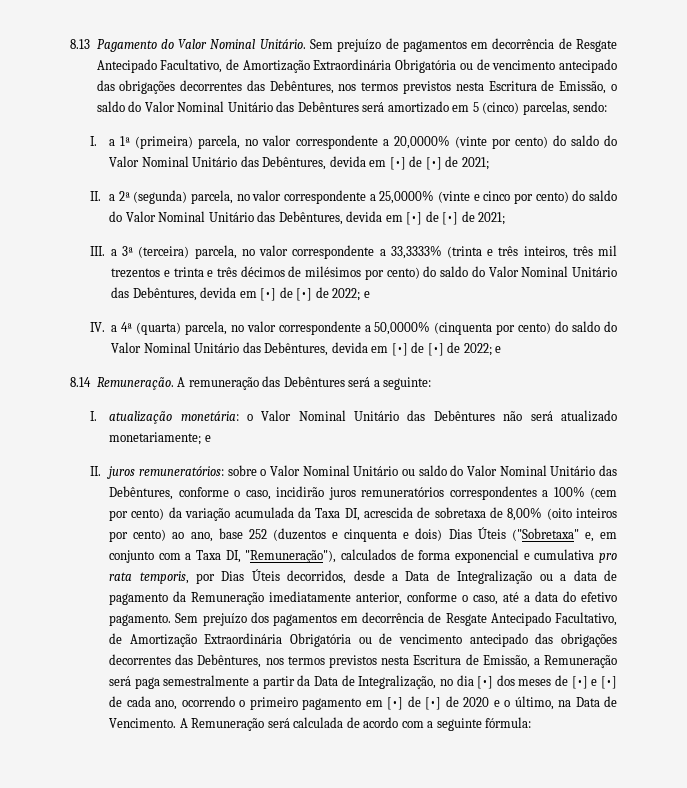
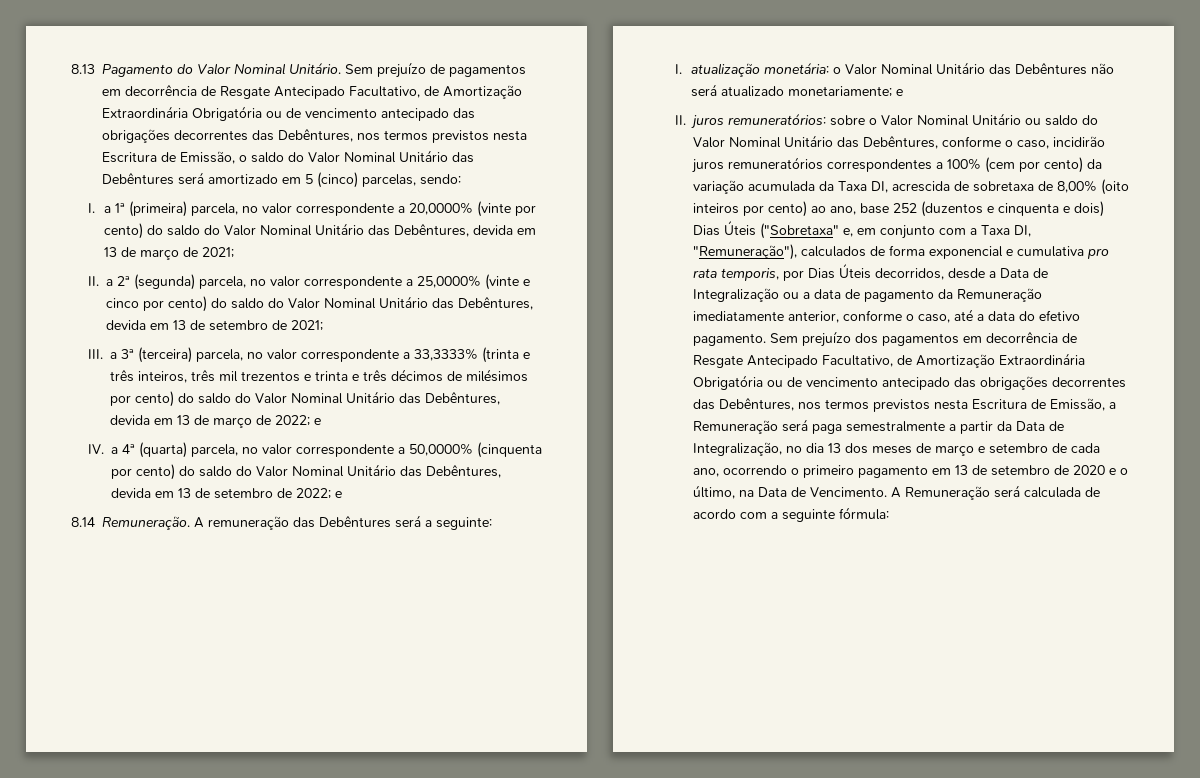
- I. a 1ª (primeira) parcela, no valor correspondente a 20,0000% (vinte por cento) do saldo do Valor Nominal Unitário das Debêntures, devida em [•] de [•] de 2021;
+ I. a 1ª (primeira) parcela, no valor correspondente a 20,0000% (vinte por cento) do saldo do Valor Nominal Unitário das Debêntures, devida em 13 de março de 2021;
- II. a 2ª (segunda) parcela, no valor correspondente a 25,0000% (vinte e cinco por cento) do saldo do Valor Nominal Unitário das Debêntures, devida em [•] de [•] de 2021;
+ II. a 2ª (segunda) parcela, no valor correspondente a 25,0000% (vinte e cinco por cento) do saldo do Valor Nominal Unitário das Debêntures, devida em 13 de setembro de 2021;
- III. a 3ª (terceira) parcela, no valor correspondente a 33,3333% (trinta e três inteiros, três mil trezentos e trinta e três décimos de milésimos por cento) do saldo do Valor Nominal Unitário das Debêntures, devida em [•] de [•] de 2022; e
+ III. a 3ª (terceira) parcela, no valor correspondente a 33,3333% (trinta e três inteiros, três mil trezentos e trinta e três décimos de milésimos por cento) do saldo do Valor Nominal Unitário das Debêntures, devida em 13 de março de 2022; e
- IV. a 4ª (quarta) parcela, no valor correspondente a 50,0000% (cinquenta por cento) do saldo do Valor Nominal Unitário das Debêntures, devida em [•] de [•] de 2022; e
+ IV. a 4ª (quarta) parcela, no valor correspondente a 50,0000% (cinquenta por cento) do saldo do Valor Nominal Unitário das Debêntures, devida em 13 de setembro de 2022; e
- Sem prejuízo dos pagamentos em decorrência de Resgate Antecipado Facultativo, de Amortização Extraordinária Obrigatória ou de vencimento antecipado das obrigações decorrentes das Debêntures, nos termos previstos nesta Escritura de Emissão, a Remuneração será paga semestralmente a partir da Data de Integralização, no dia [•] dos meses de [•] e [•] de cada ano, ocorrendo o primeiro pagamento em [•] de [•] de 2020 e o último, na Data de Vencimento.
+ Sem prejuízo dos pagamentos em decorrência de Resgate Antecipado Facultativo, de Amortização Extraordinária Obrigatória ou de vencimento antecipado das obrigações decorrentes das Debêntures, nos termos previstos nesta Escritura de Emissão, a Remuneração será paga semestralmente a partir da Data de Integralização, no dia 13 dos meses de março e setembro de cada ano, ocorrendo o primeiro pagamento em 13 de setembro de 2020 e o último, na Data de Vencimento.

